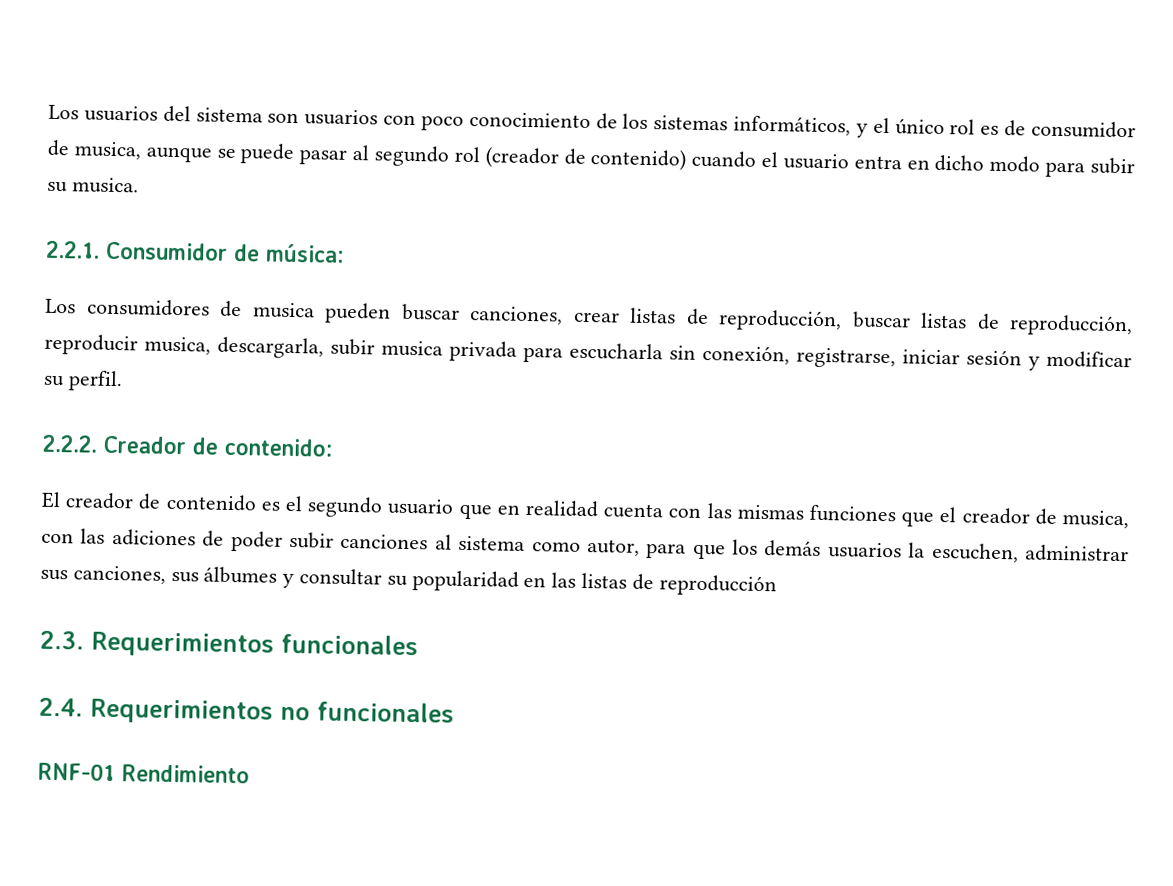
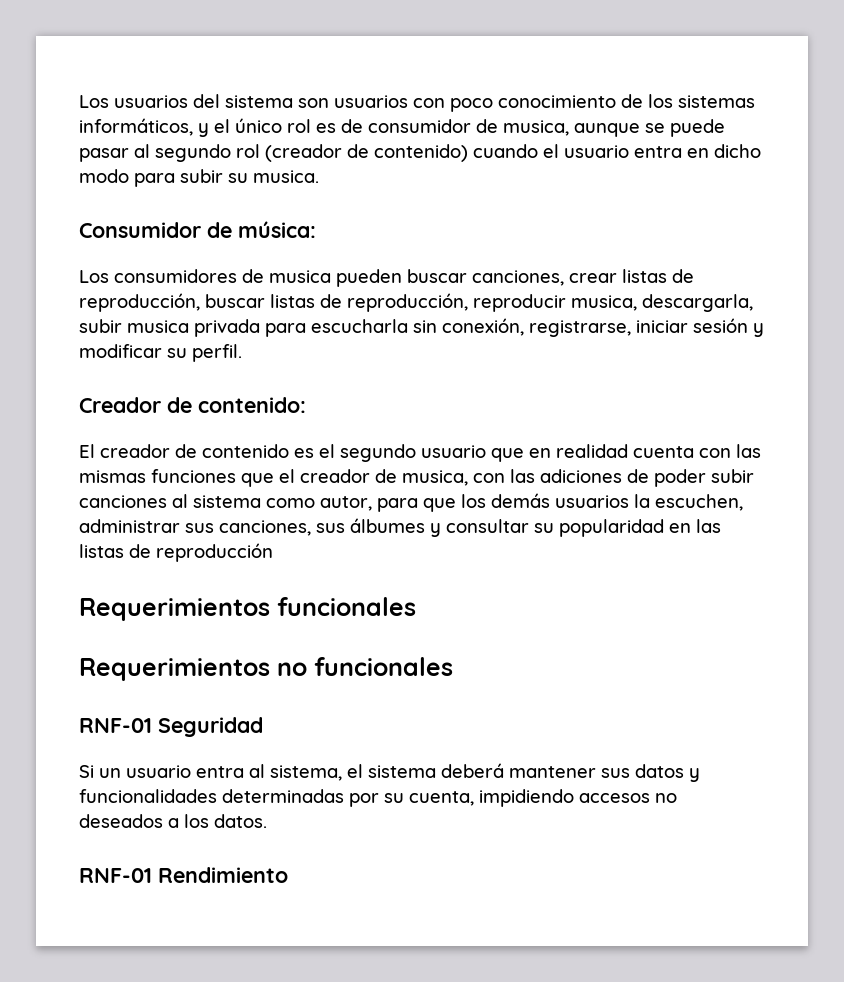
- 2.2.1. Consumidor de música:
+ Consumidor de música:
- 2.2.2. Creador de contenido:
+ Creador de contenido:
- 2.3. Requerimientos funcionales
+ Requerimientos funcionales
- 2.4. Requerimientos no funcionales
+ Requerimientos no funcionales
+ RNF-01 Seguridad
+ Si un usuario entra al sistema, el sistema deberá mantener sus datos y funcionalidades determinadas por su cuenta, impidiendo accesos no deseados a los datos.

